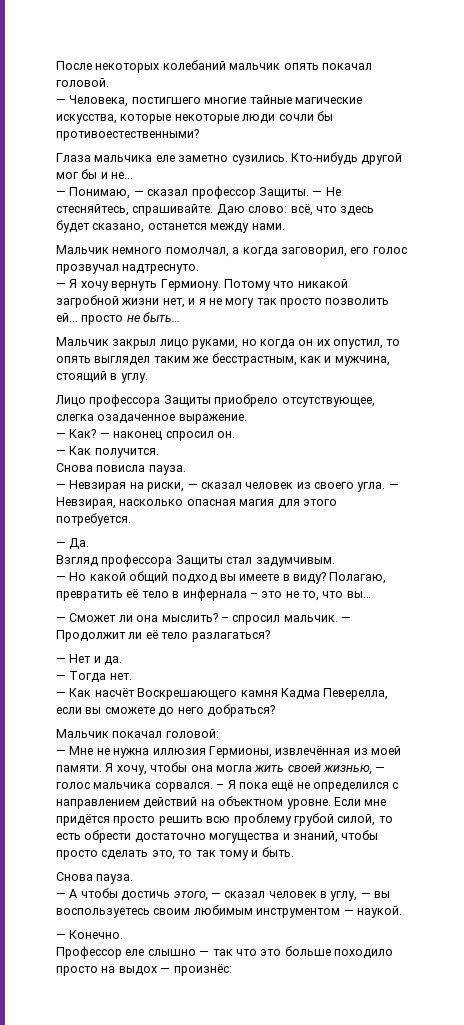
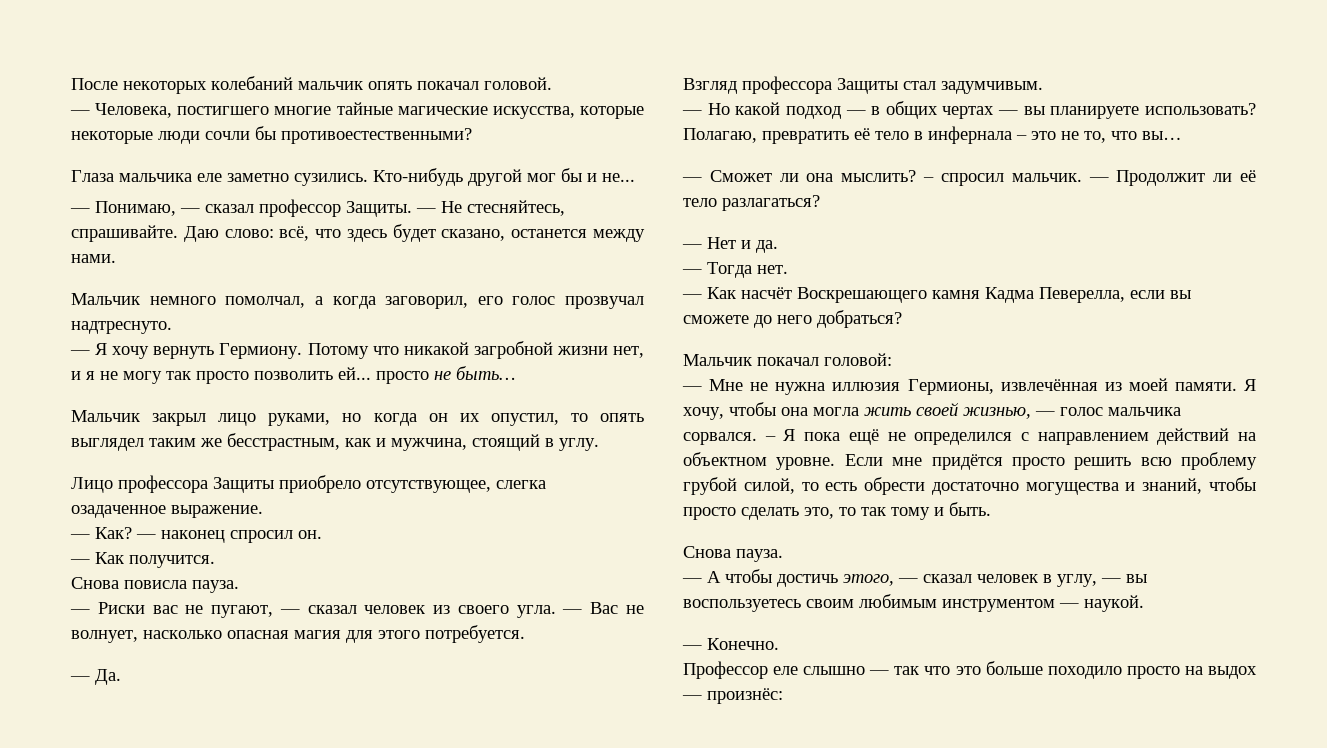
- — Невзирая на риски, — сказал человек из своего угла.
+ — Риски вас не пугают, — сказал человек из своего угла.
- — Невзирая, насколько опасная магия для этого потребуется.
+ — Вас не волнует, насколько опасная магия для этого потребуется.
- — Но какой общий подход вы имеете в виду?
+ — Но какой подход — в общих чертах — вы планируете использовать?

